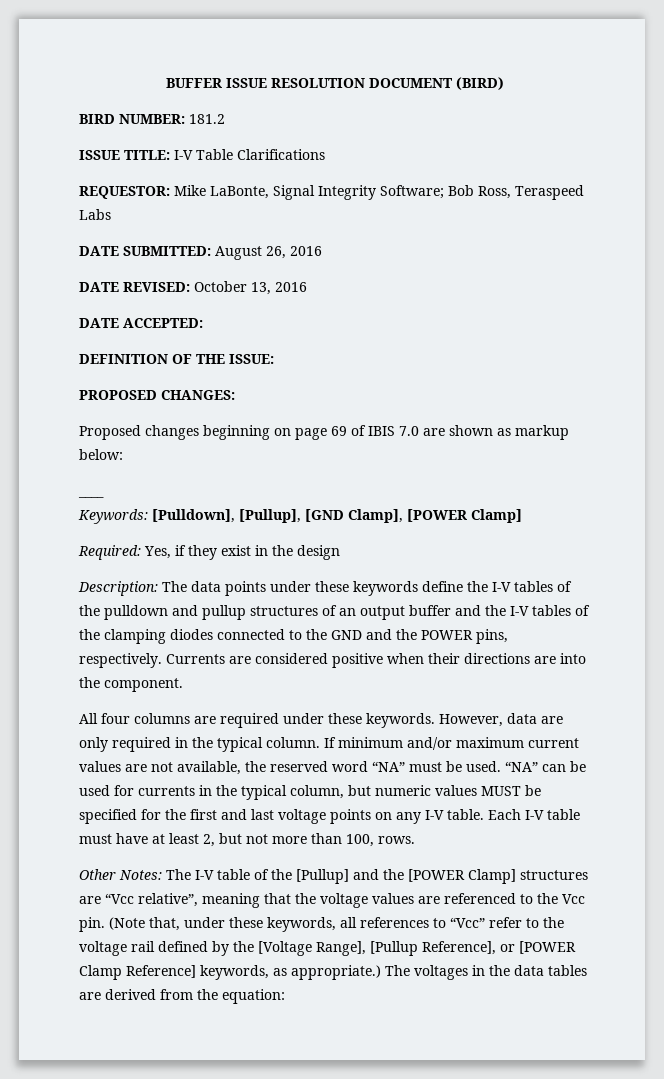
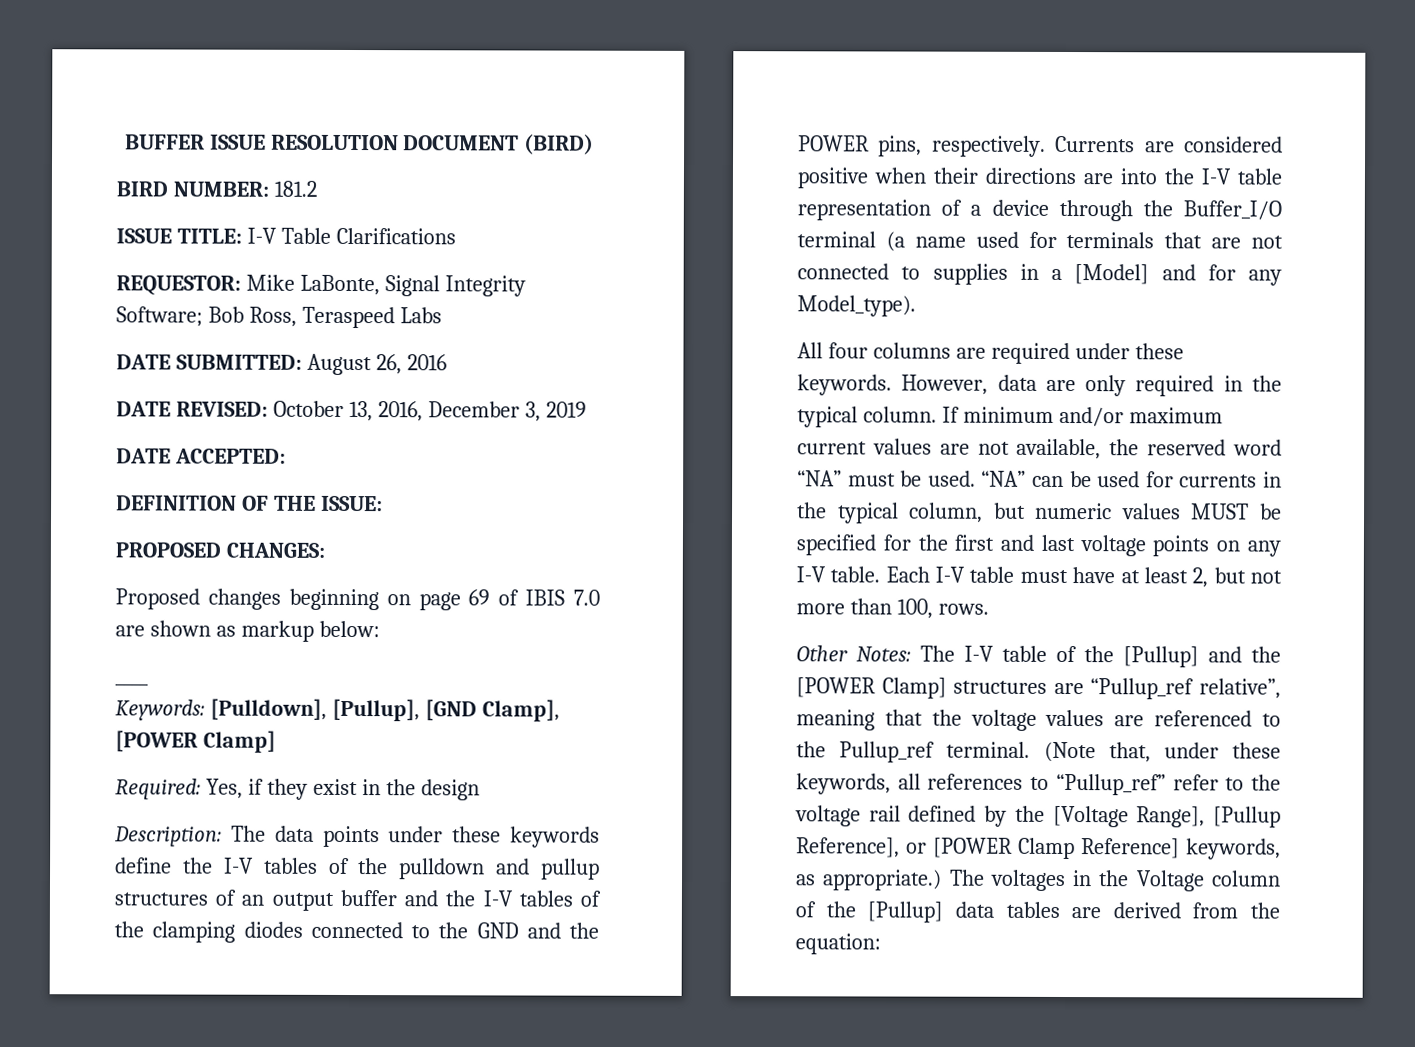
- DATE REVISED: October 13, 2016
+ DATE REVISED: October 13, 2016, December 3, 2019
- Currents are considered positive when their directions are into the component.
+ Currents are considered positive when their directions are into the I-V table representation of a device through the Buffer_I/O terminal (a name used for terminals that are not connected to supplies in a [Model] and for any Model_type).
- Other Notes: The I-V table of the [Pullup] and the [POWER Clamp] structures are “Vcc relative”, meaning that the voltage values are referenced to the Vcc pin.
+ Other Notes: The I-V table of the [Pullup] and the [POWER Clamp] structures are “Pullup_ref relative”, meaning that the voltage values are referenced to the Pullup_ref terminal.
- (Note that, under these keywords, all references to “Vcc” refer to the voltage rail defined by the [Voltage Range], [Pullup Reference], or [POWER Clamp Reference] keywords, as appropriate.)
+ (Note that, under these keywords, all references to “Pullup_ref” refer to the voltage rail defined by the [Voltage Range], [Pullup Reference], or [POWER Clamp Reference] keywords, as appropriate.)
- The voltages in the data tables are derived from the equation:
+ The voltages in the Voltage column of the [Pullup] data tables are derived from the equation:

